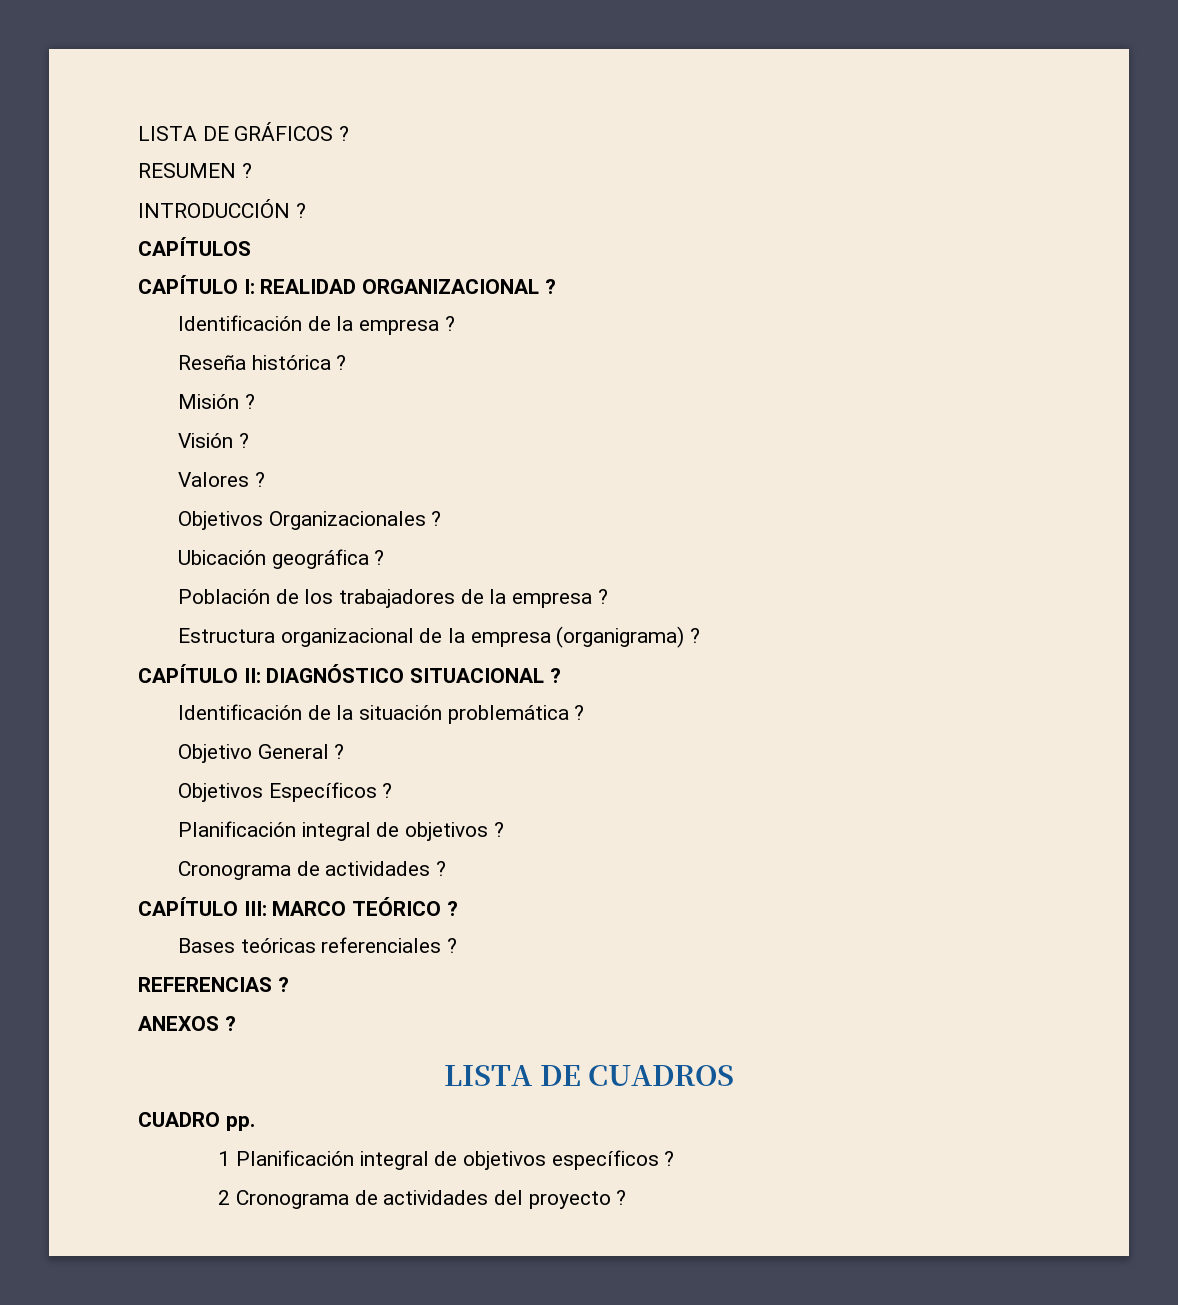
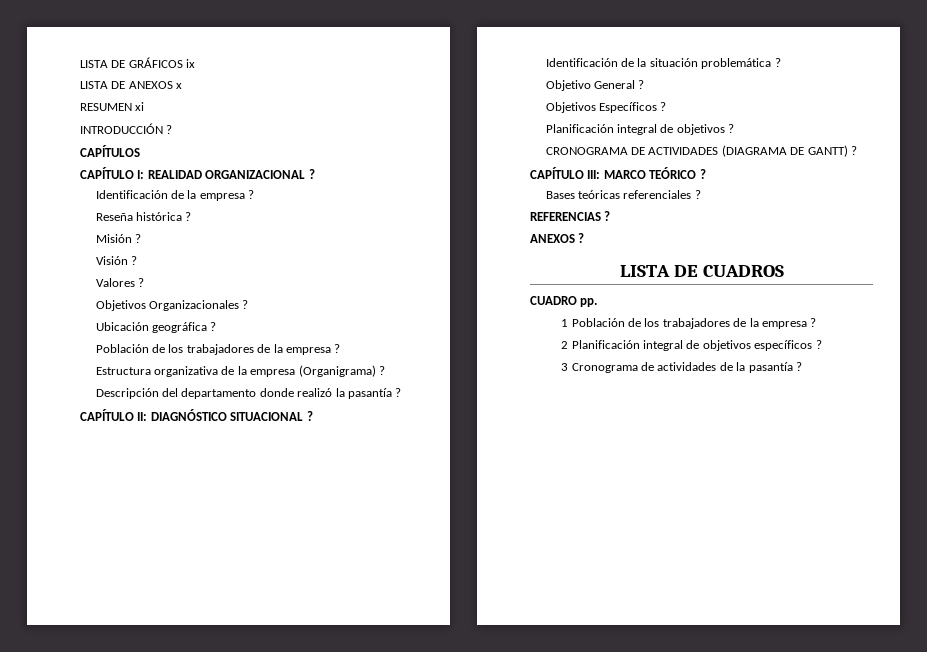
- LISTA DE GRÁFICOS ?
+ LISTA DE GRÁFICOS ix
+ LISTA DE ANEXOS x
- RESUMEN ?
+ RESUMEN xi
- Estructura organizacional de la empresa (organigrama) ?
+ Estructura organizativa de la empresa (Organigrama) ?
+ Descripción del departamento donde realizó la pasantía ?
- Cronograma de actividades ?
+ CRONOGRAMA DE ACTIVIDADES (DIAGRAMA DE GANTT) ?
- 1 Planificación integral de objetivos específicos ?
+ 1 Población de los trabajadores de la empresa ?
+ 2 Planificación integral de objetivos específicos ?
- 2 Cronograma de actividades del proyecto ?
+ 3 Cronograma de actividades de la pasantía ?

